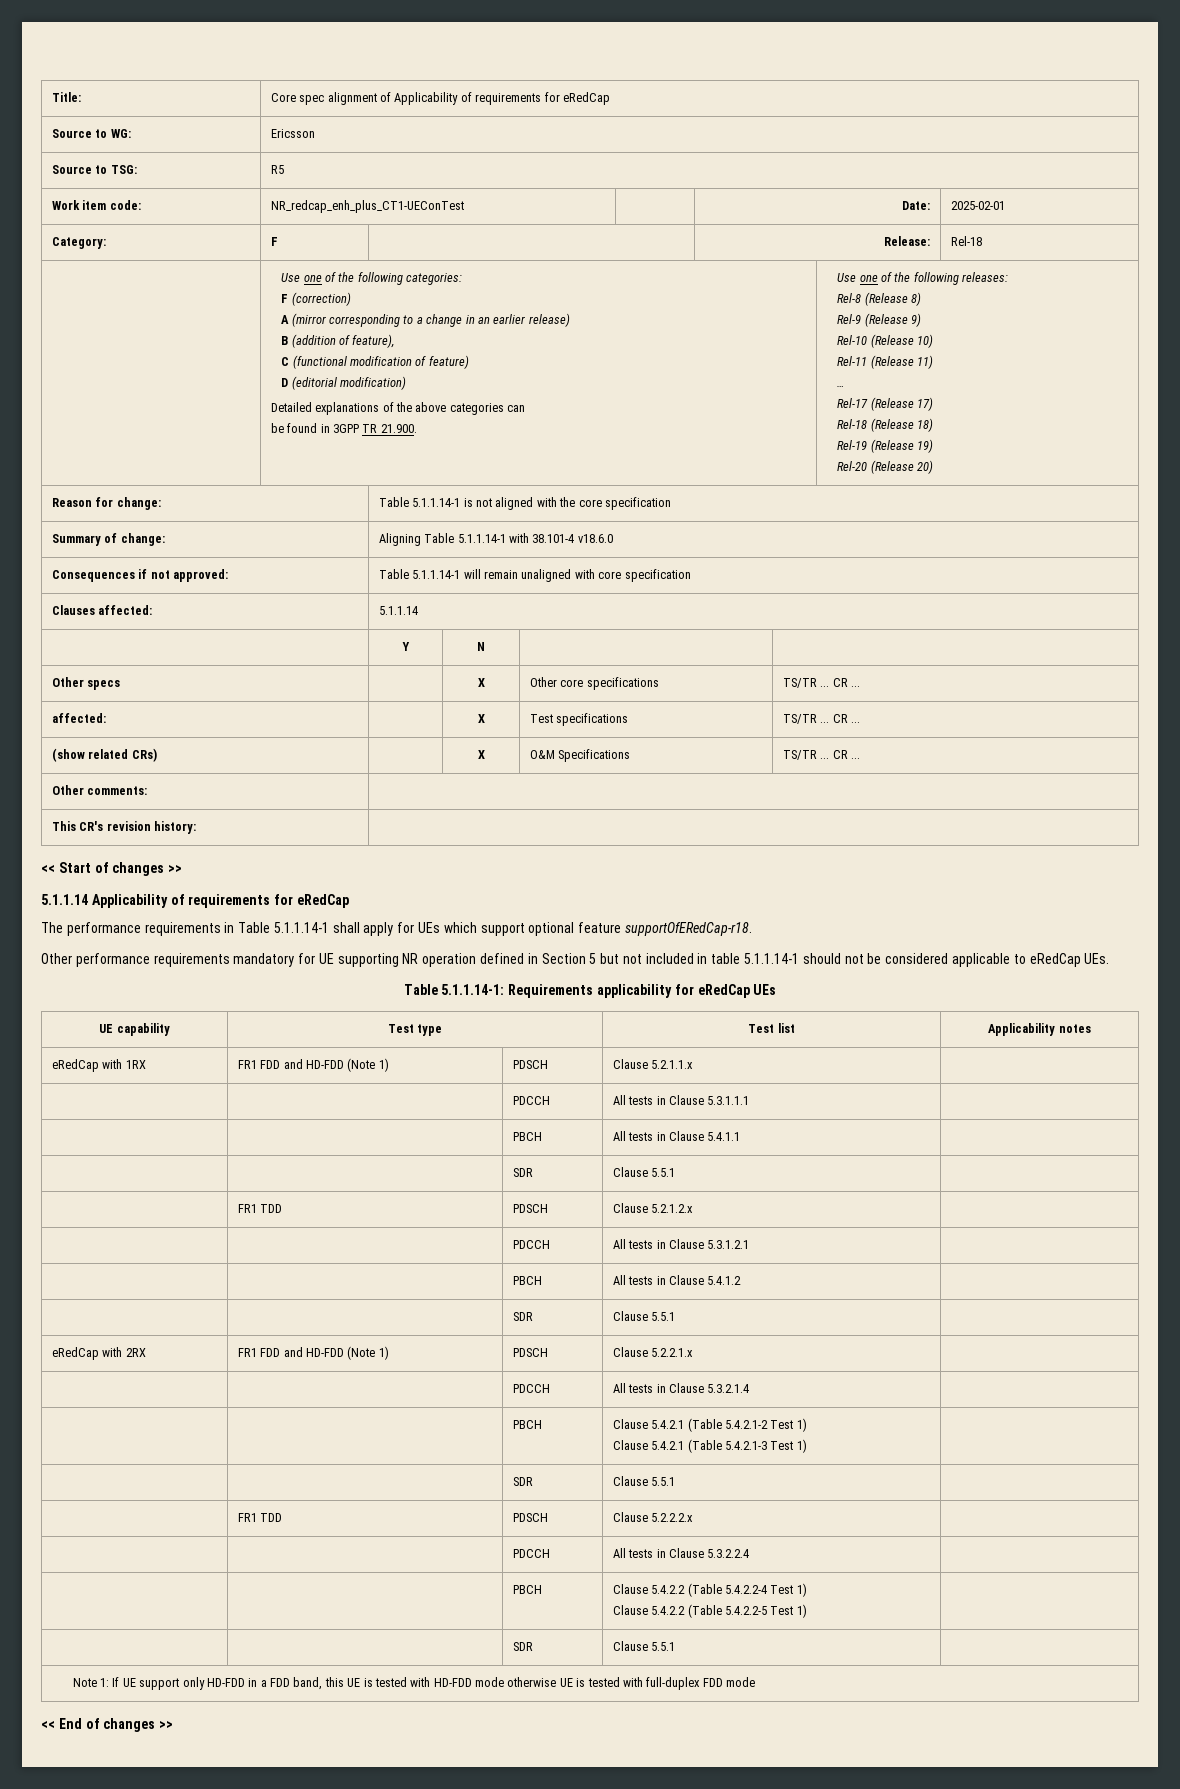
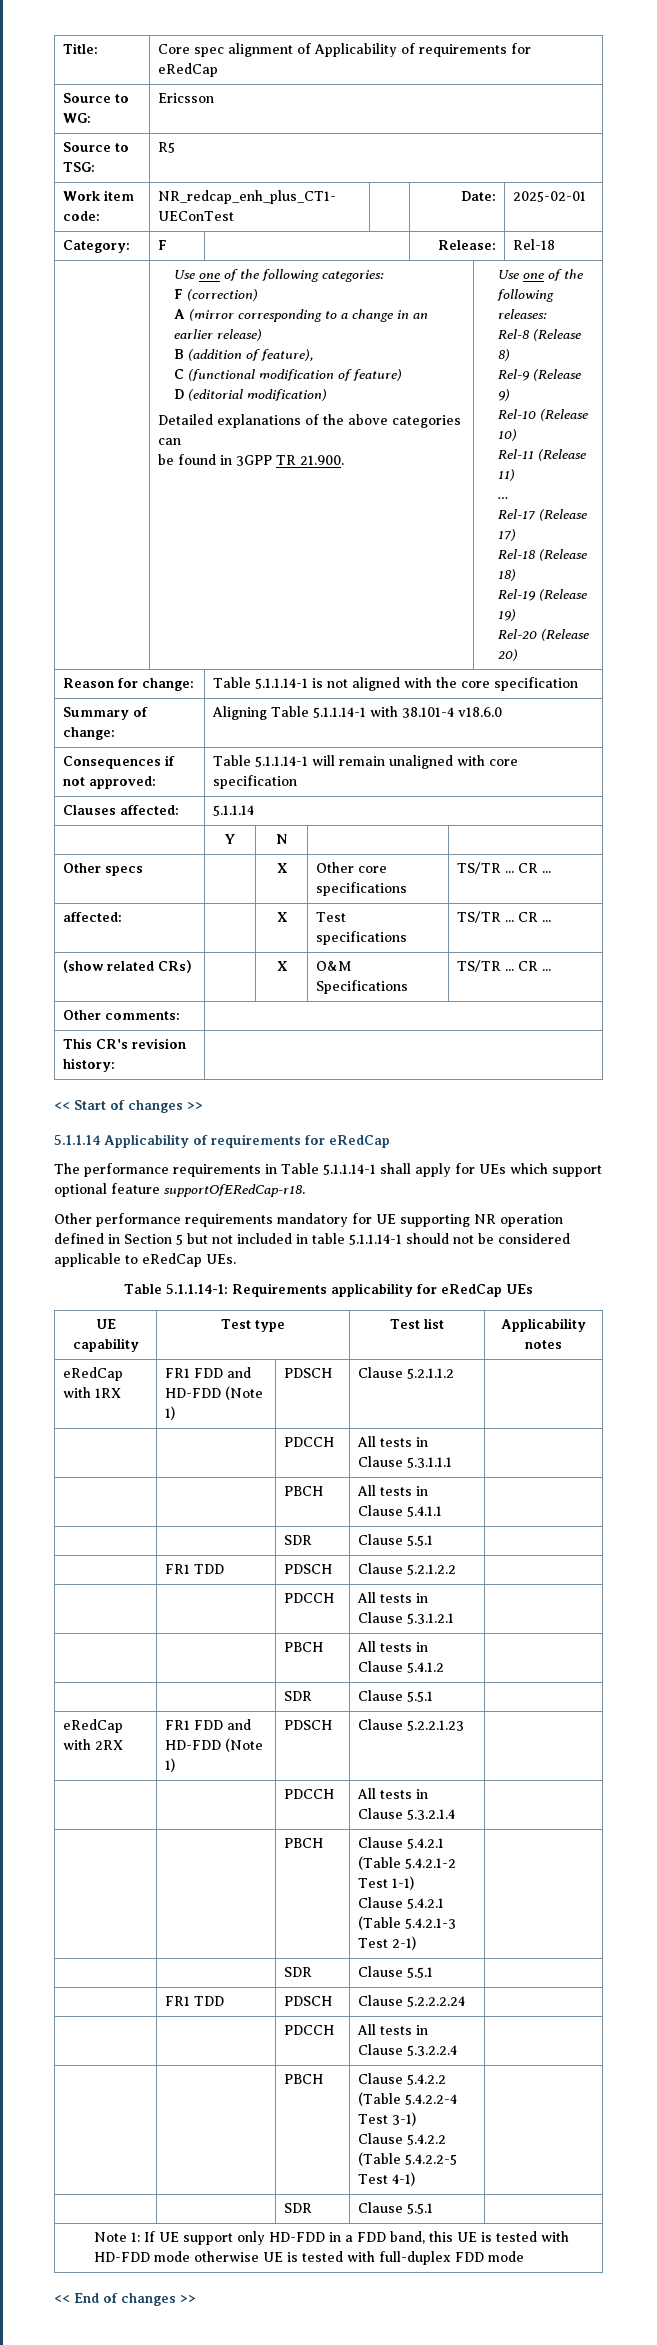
- eRedCap with 1RX | FR1 FDD and HD-FDD (Note 1) | PDSCH | Clause 5.2.1.1.x |
+ eRedCap with 1RX | FR1 FDD and HD-FDD (Note 1) | PDSCH | Clause 5.2.1.1.2 |
- | FR1 TDD | PDSCH | Clause 5.2.1.2.x |
+ | FR1 TDD | PDSCH | Clause 5.2.1.2.2 |
- eRedCap with 2RX | FR1 FDD and HD-FDD (Note 1) | PDSCH | Clause 5.2.2.1.x |
+ eRedCap with 2RX | FR1 FDD and HD-FDD (Note 1) | PDSCH | Clause 5.2.2.1.23 |
- | | PBCH | Clause 5.4.2.1 (Table 5.4.2.1-2 Test 1)
- Clause 5.4.2.1 (Table 5.4.2.1-3 Test 1) |
+ | | PBCH | Clause 5.4.2.1 (Table 5.4.2.1-2 Test 1-1)
+ Clause 5.4.2.1 (Table 5.4.2.1-3 Test 2-1) |
  | | SDR | Clause 5.5.1 |
- | FR1 TDD | PDSCH | Clause 5.2.2.2.x |
+ | FR1 TDD | PDSCH | Clause 5.2.2.2.24 |
- | | PBCH | Clause 5.4.2.2 (Table 5.4.2.2-4 Test 1)
- Clause 5.4.2.2 (Table 5.4.2.2-5 Test 1) |
+ | | PBCH | Clause 5.4.2.2 (Table 5.4.2.2-4 Test 3-1)
+ Clause 5.4.2.2 (Table 5.4.2.2-5 Test 4-1) |

